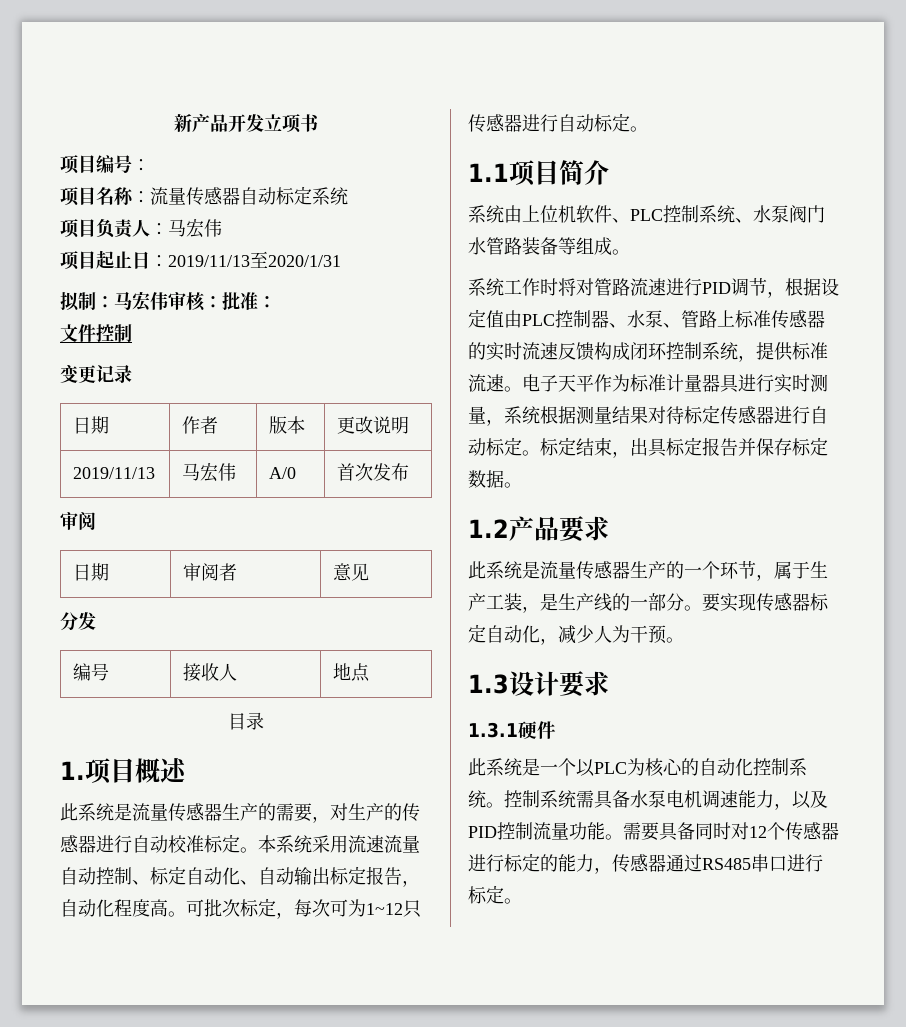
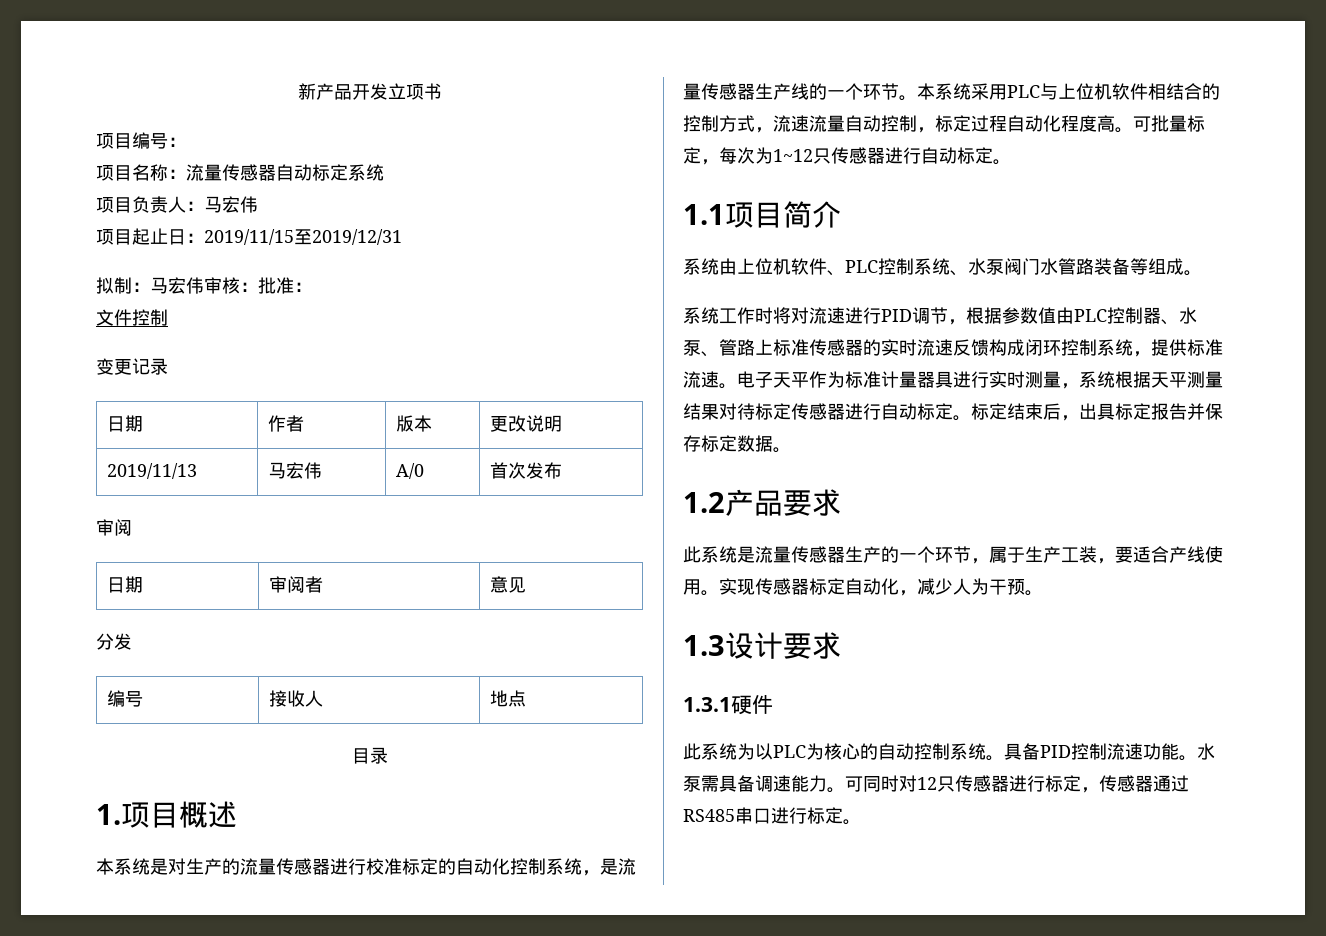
- 项目起止日：2019/11/13至2020/1/31
+ 项目起止日：2019/11/15至2019/12/31
- 此系统是流量传感器生产的需要，对生产的传感器进行自动校准标定。本系统采用流速流量自动控制、标定自动化、自动输出标定报告，自动化程度高。
+ 本系统是对生产的流量传感器进行校准标定的自动化控制系统，是流量传感器生产线的一个环节。本系统采用PLC与上位机软件相结合的控制方式，流速流量自动控制，标定过程自动化程度高。
- 可批次标定，每次可为1~12只传感器进行自动标定。
+ 可批量标定，每次为1~12只传感器进行自动标定。
- 系统工作时将对管路流速进行PID调节，根据设定值由PLC控制器、水泵、管路上标准传感器的实时流速反馈构成闭环控制系统，提供标准流速。
+ 系统工作时将对流速进行PID调节，根据参数值由PLC控制器、水泵、管路上标准传感器的实时流速反馈构成闭环控制系统，提供标准流速。
- 电子天平作为标准计量器具进行实时测量，系统根据测量结果对待标定传感器进行自动标定。
+ 电子天平作为标准计量器具进行实时测量，系统根据天平测量结果对待标定传感器进行自动标定。
- 标定结束，出具标定报告并保存标定数据。
+ 标定结束后，出具标定报告并保存标定数据。
- 此系统是流量传感器生产的一个环节，属于生产工装，是生产线的一部分。要实现传感器标定自动化，减少人为干预。
+ 此系统是流量传感器生产的一个环节，属于生产工装，要适合产线使用。实现传感器标定自动化，减少人为干预。
- 此系统是一个以PLC为核心的自动化控制系统。
+ 此系统为以PLC为核心的自动控制系统。
- 控制系统需具备水泵电机调速能力，以及PID控制流量功能。需要具备同时对12个传感器进行标定的能力，传感器通过RS485串口进行标定。
+ 具备PID控制流速功能。水泵需具备调速能力。可同时对12只传感器进行标定，传感器通过RS485串口进行标定。

